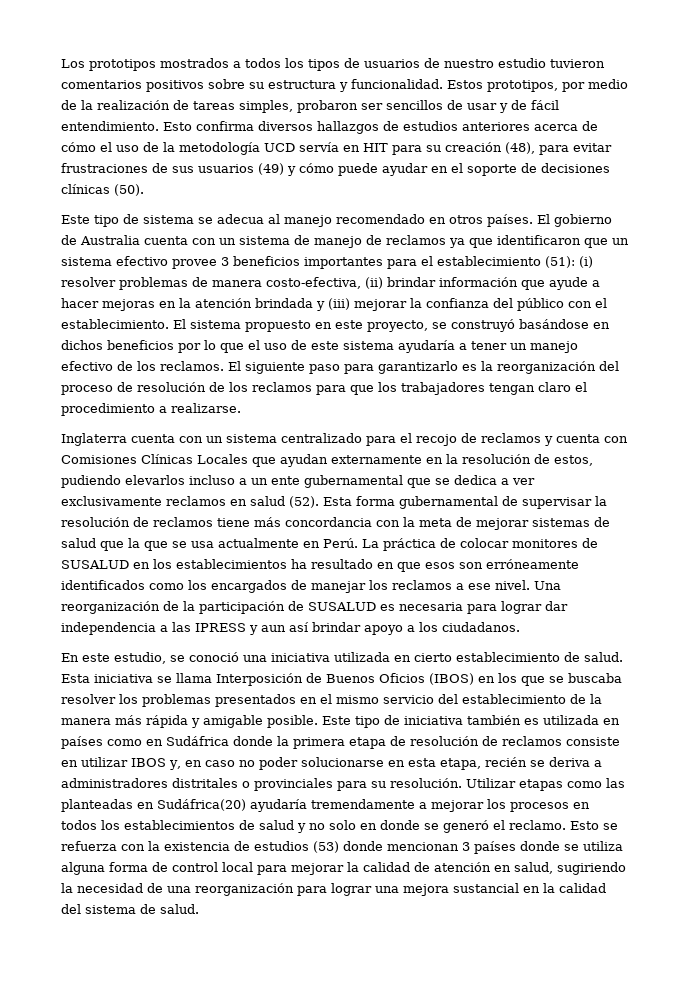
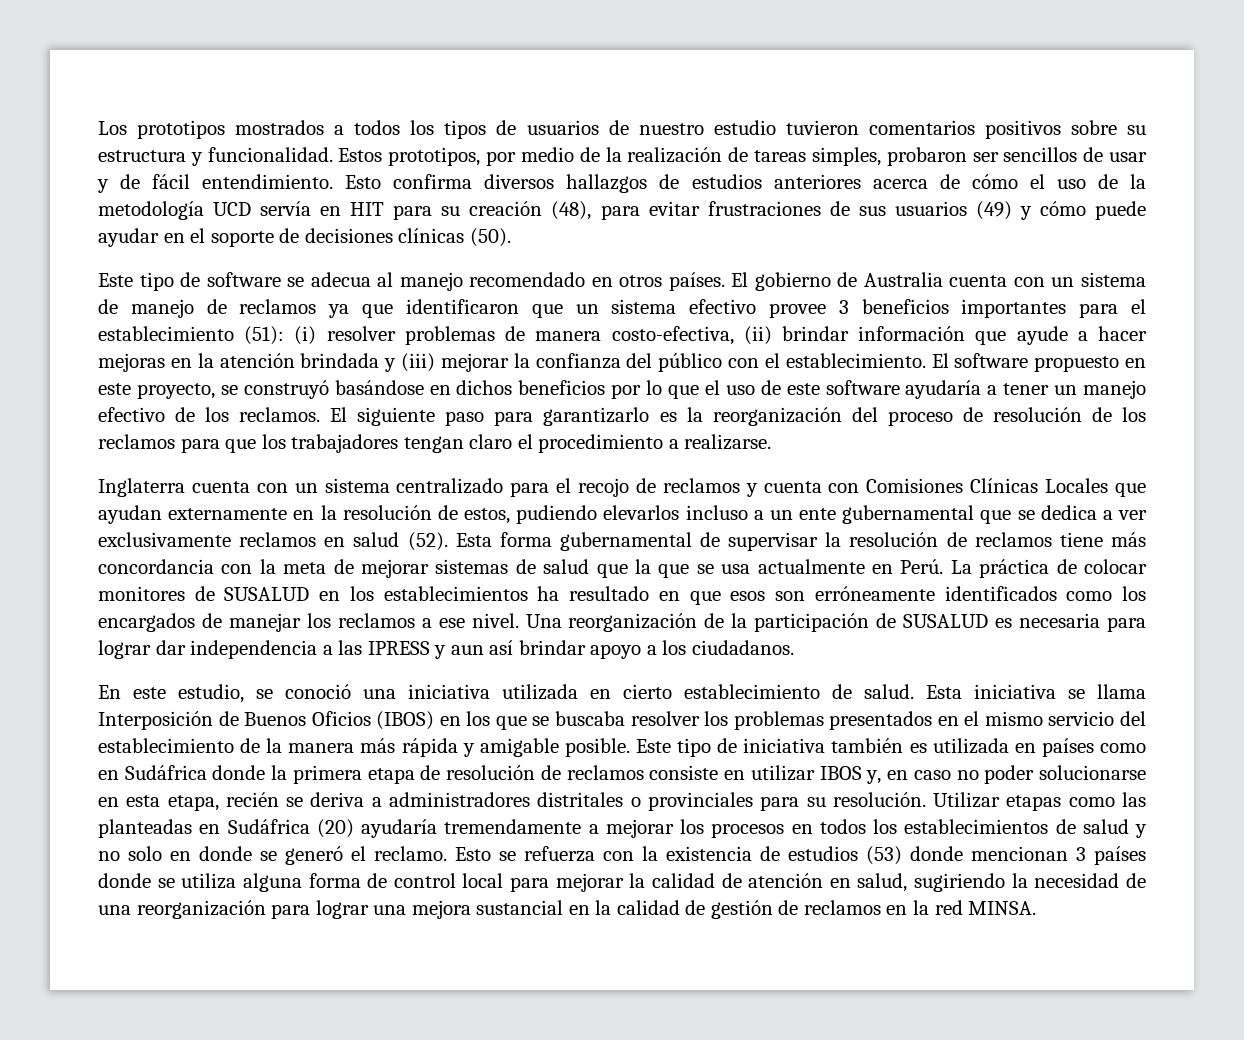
- Este tipo de sistema se adecua al manejo recomendado en otros países.
+ Este tipo de software se adecua al manejo recomendado en otros países.
- El sistema propuesto en este proyecto, se construyó basándose en dichos beneficios por lo que el uso de este sistema ayudaría a tener un manejo efectivo de los reclamos.
+ El software propuesto en este proyecto, se construyó basándose en dichos beneficios por lo que el uso de este software ayudaría a tener un manejo efectivo de los reclamos.
- Utilizar etapas como las planteadas en Sudáfrica(20) ayudaría tremendamente a mejorar los procesos en todos los establecimientos de salud y no solo en donde se generó el reclamo.
+ Utilizar etapas como las planteadas en Sudáfrica (20) ayudaría tremendamente a mejorar los procesos en todos los establecimientos de salud y no solo en donde se generó el reclamo.
- Esto se refuerza con la existencia de estudios (53) donde mencionan 3 países donde se utiliza alguna forma de control local para mejorar la calidad de atención en salud, sugiriendo la necesidad de una reorganización para lograr una mejora sustancial en la calidad del sistema de salud.
+ Esto se refuerza con la existencia de estudios (53) donde mencionan 3 países donde se utiliza alguna forma de control local para mejorar la calidad de atención en salud, sugiriendo la necesidad de una reorganización para lograr una mejora sustancial en la calidad de gestión de reclamos en la red MINSA.

